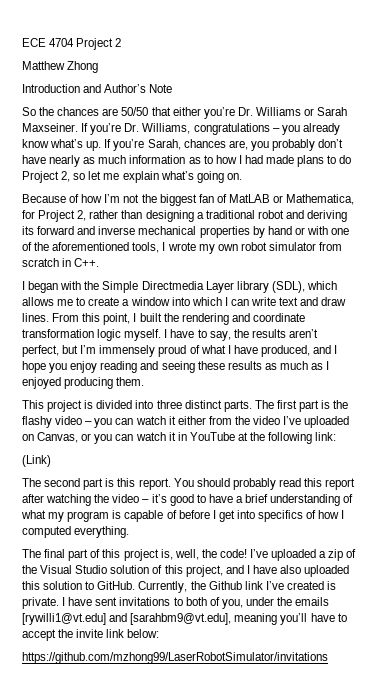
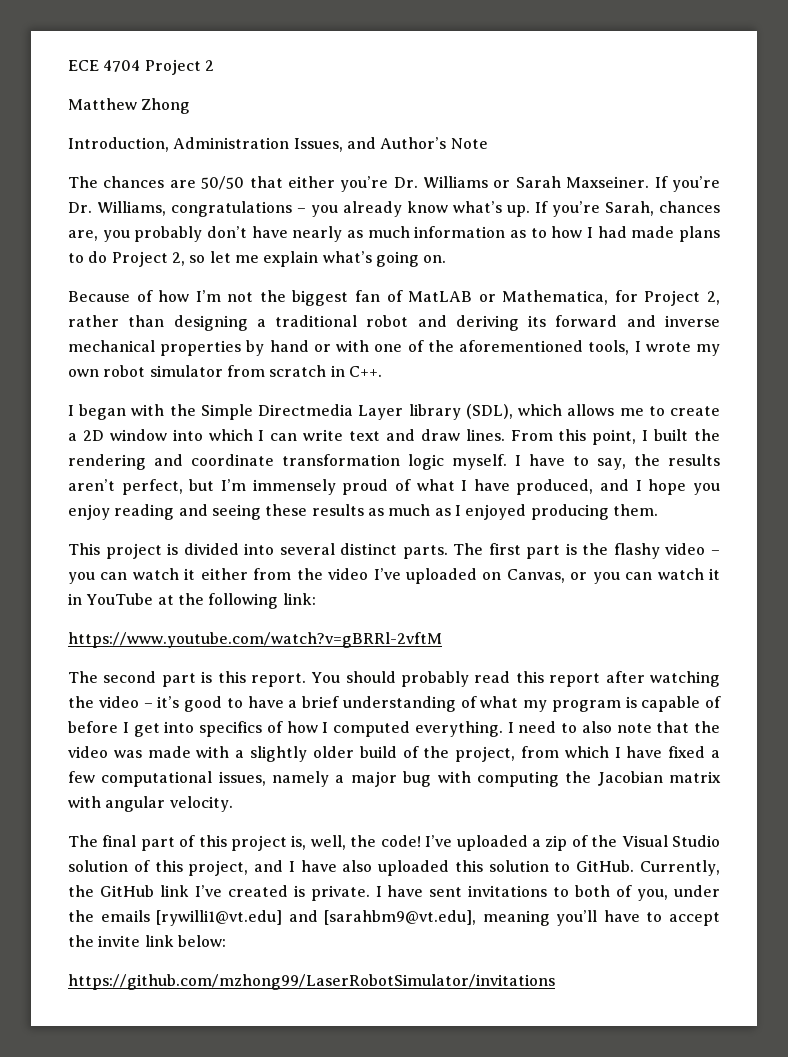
- Introduction and Author’s Note
+ Introduction, Administration Issues, and Author’s Note
- So the chances are 50/50 that either you’re Dr. Williams or Sarah Maxseiner.
+ The chances are 50/50 that either you’re Dr. Williams or Sarah Maxseiner.
- I began with the Simple Directmedia Layer library (SDL), which allows me to create a window into which I can write text and draw lines.
+ I began with the Simple Directmedia Layer library (SDL), which allows me to create a 2D window into which I can write text and draw lines.
- This project is divided into three distinct parts.
+ This project is divided into several distinct parts.
- (Link)
+ https://www.youtube.com/watch?v=gBRRl-2vftM
+ I need to also note that the video was made with a slightly older build of the project, from which I have fixed a few computational issues, namely a major bug with computing the Jacobian matrix with angular velocity.
- Currently, the Github link I’ve created is private.
+ Currently, the GitHub link I’ve created is private.

